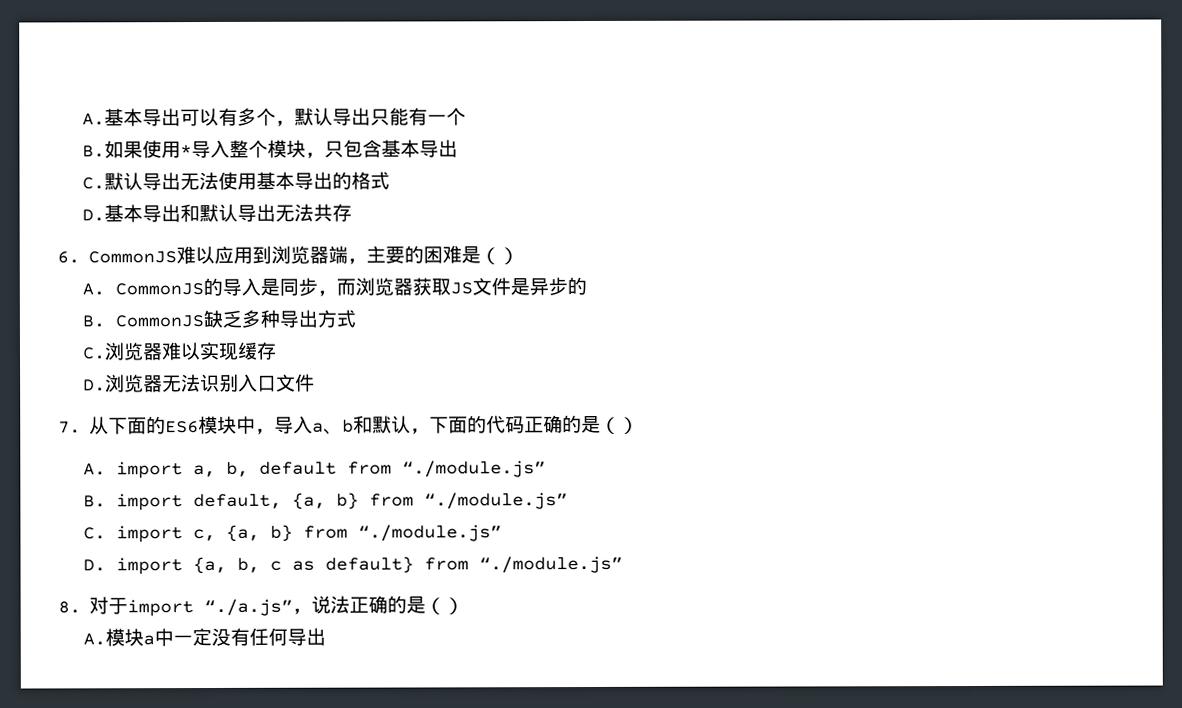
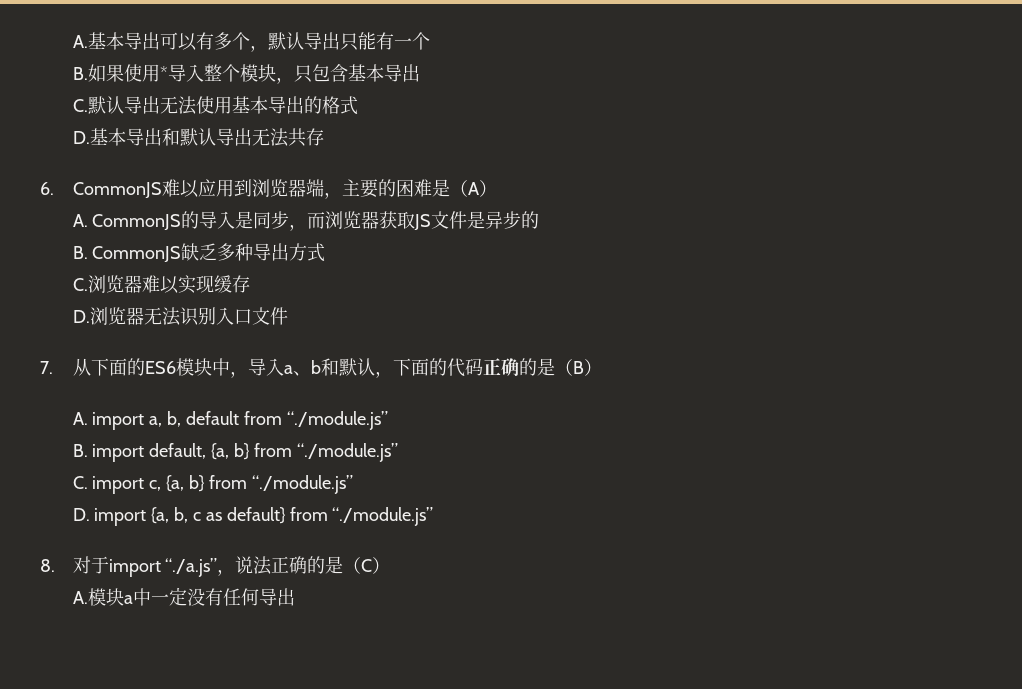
- 6. CommonJS难以应用到浏览器端，主要的困难是（）
+ 6. CommonJS难以应用到浏览器端，主要的困难是（A）
- 7.从下面的ES6模块中，导入a、b和默认，下面的代码正确的是（）
+ 7.从下面的ES6模块中，导入a、b和默认，下面的代码正确的是（B）
- 8.对于import “./a.js”，说法正确的是（）
+ 8.对于import “./a.js”，说法正确的是（C）

